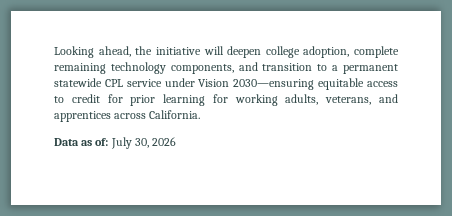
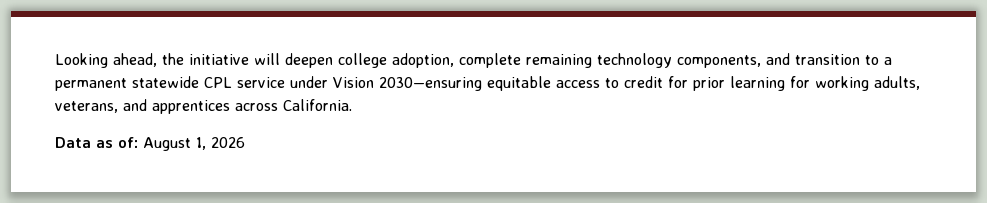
- Data as of: July 30, 2026
+ Data as of: August 1, 2026

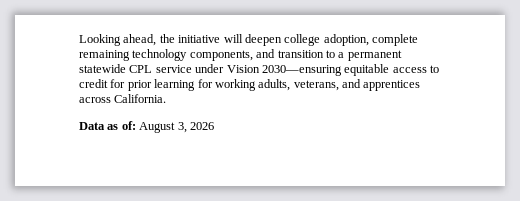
- Data as of: August 1, 2026
+ Data as of: August 3, 2026

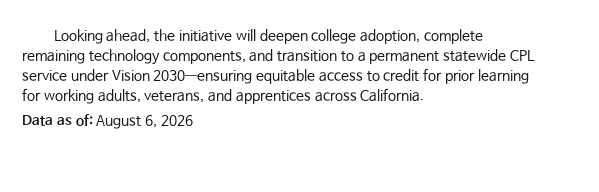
- Data as of: August 3, 2026
+ Data as of: August 6, 2026

